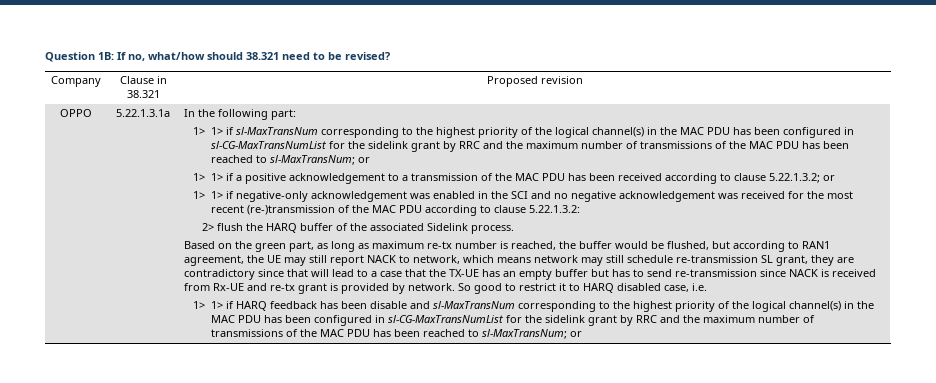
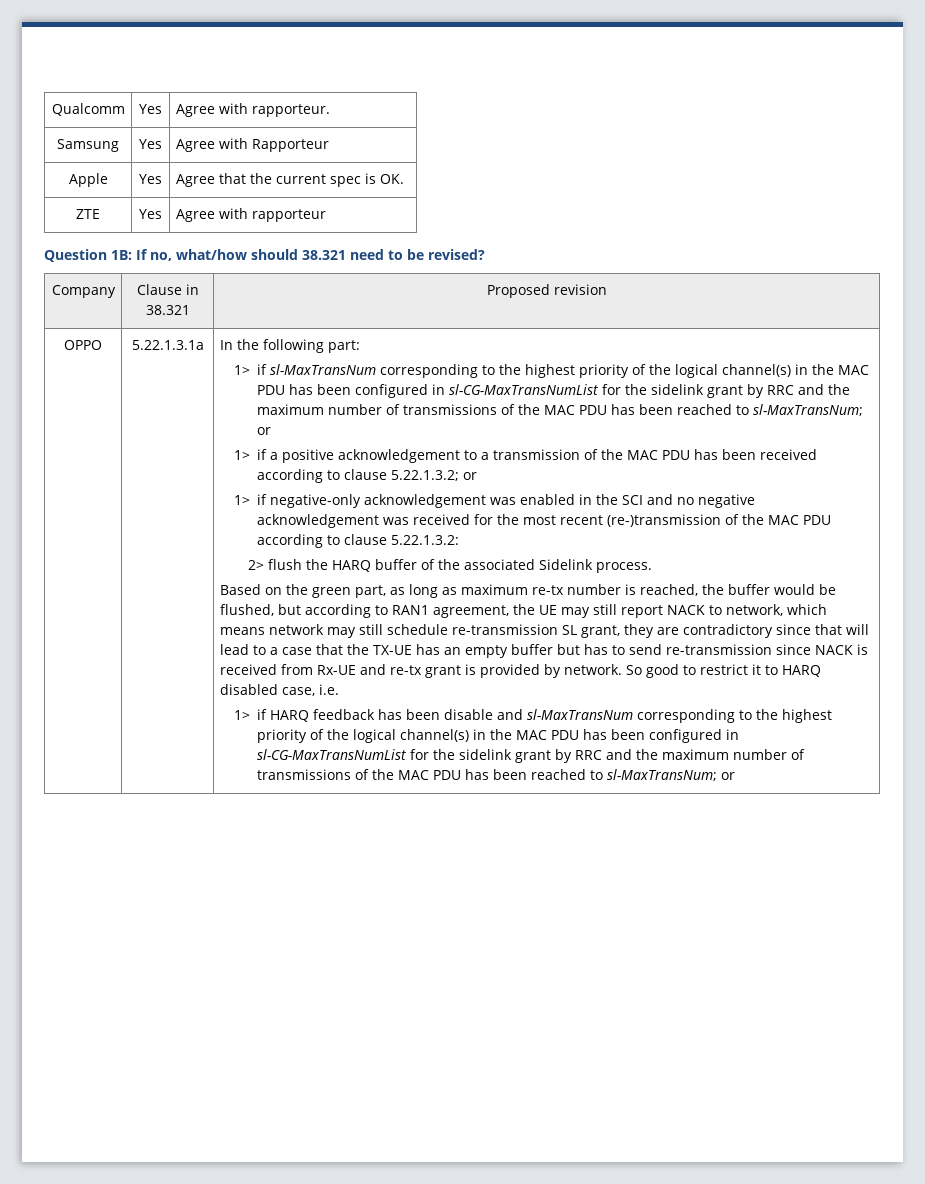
+ Qualcomm | Yes | Agree with rapporteur.
+ Samsung | Yes | Agree with Rapporteur
+ Apple | Yes | Agree that the current spec is OK.
+ ZTE | Yes | Agree with rapporteur
- 1> 1> if sl-MaxTransNum corresponding to the highest priority of the logical channel(s) in the MAC PDU has been configured in sl-CG-MaxTransNumList for the sidelink grant by RRC and the maximum number of transmissions of the MAC PDU has been reached to sl-MaxTransNum; or
+ 1> if sl-MaxTransNum corresponding to the highest priority of the logical channel(s) in the MAC PDU has been configured in sl-CG-MaxTransNumList for the sidelink grant by RRC and the maximum number of transmissions of the MAC PDU has been reached to sl-MaxTransNum; or
- 1> 1> if a positive acknowledgement to a transmission of the MAC PDU has been received according to clause 5.22.1.3.2; or
+ 1> if a positive acknowledgement to a transmission of the MAC PDU has been received according to clause 5.22.1.3.2; or
- 1> 1> if negative-only acknowledgement was enabled in the SCI and no negative acknowledgement was received for the most recent (re-)transmission of the MAC PDU according to clause 5.22.1.3.2:
+ 1> if negative-only acknowledgement was enabled in the SCI and no negative acknowledgement was received for the most recent (re-)transmission of the MAC PDU according to clause 5.22.1.3.2:
- 1> 1> if HARQ feedback has been disable and sl-MaxTransNum corresponding to the highest priority of the logical channel(s) in the MAC PDU has been configured in sl-CG-MaxTransNumList for the sidelink grant by RRC and the maximum number of transmissions of the MAC PDU has been reached to sl-MaxTransNum; or
+ 1> if HARQ feedback has been disable and sl-MaxTransNum corresponding to the highest priority of the logical channel(s) in the MAC PDU has been configured in sl-CG-MaxTransNumList for the sidelink grant by RRC and the maximum number of transmissions of the MAC PDU has been reached to sl-MaxTransNum; or

